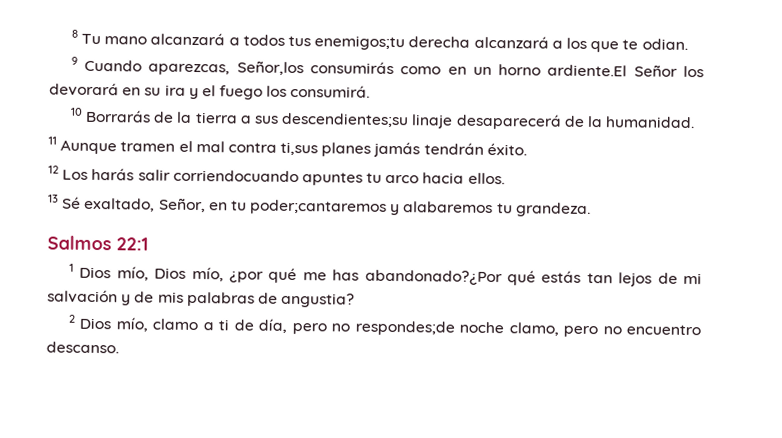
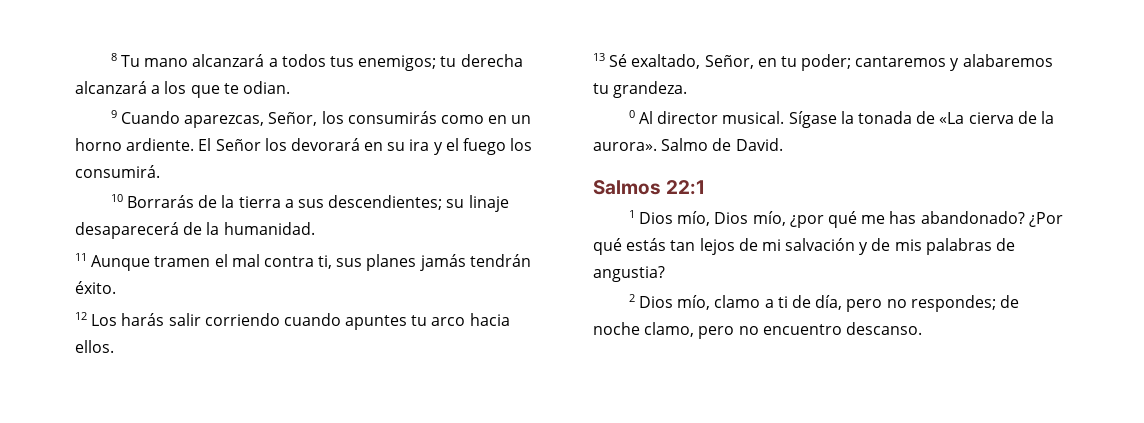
- 8 Tu mano alcanzará a todos tus enemigos;tu derecha alcanzará a los que te odian.
+ 8 Tu mano alcanzará a todos tus enemigos; tu derecha alcanzará a los que te odian.
- 9 Cuando aparezcas, Señor,los consumirás como en un horno ardiente.El Señor los devorará en su ira y el fuego los consumirá.
+ 9 Cuando aparezcas, Señor, los consumirás como en un horno ardiente. El Señor los devorará en su ira y el fuego los consumirá.
- 10 Borrarás de la tierra a sus descendientes;su linaje desaparecerá de la humanidad.
+ 10 Borrarás de la tierra a sus descendientes; su linaje desaparecerá de la humanidad.
- 11 Aunque tramen el mal contra ti,sus planes jamás tendrán éxito.
+ 11 Aunque tramen el mal contra ti, sus planes jamás tendrán éxito.
- 12 Los harás salir corriendocuando apuntes tu arco hacia ellos.
+ 12 Los harás salir corriendo cuando apuntes tu arco hacia ellos.
- 13 Sé exaltado, Señor, en tu poder;cantaremos y alabaremos tu grandeza.
+ 13 Sé exaltado, Señor, en tu poder; cantaremos y alabaremos tu grandeza.
+ 0 Al director musical. Sígase la tonada de «La cierva de la aurora». Salmo de David.
- 1 Dios mío, Dios mío, ¿por qué me has abandonado?¿Por qué estás tan lejos de mi salvación y de mis palabras de angustia?
+ 1 Dios mío, Dios mío, ¿por qué me has abandonado? ¿Por qué estás tan lejos de mi salvación y de mis palabras de angustia?
- 2 Dios mío, clamo a ti de día, pero no respondes;de noche clamo, pero no encuentro descanso.
+ 2 Dios mío, clamo a ti de día, pero no respondes; de noche clamo, pero no encuentro descanso.

